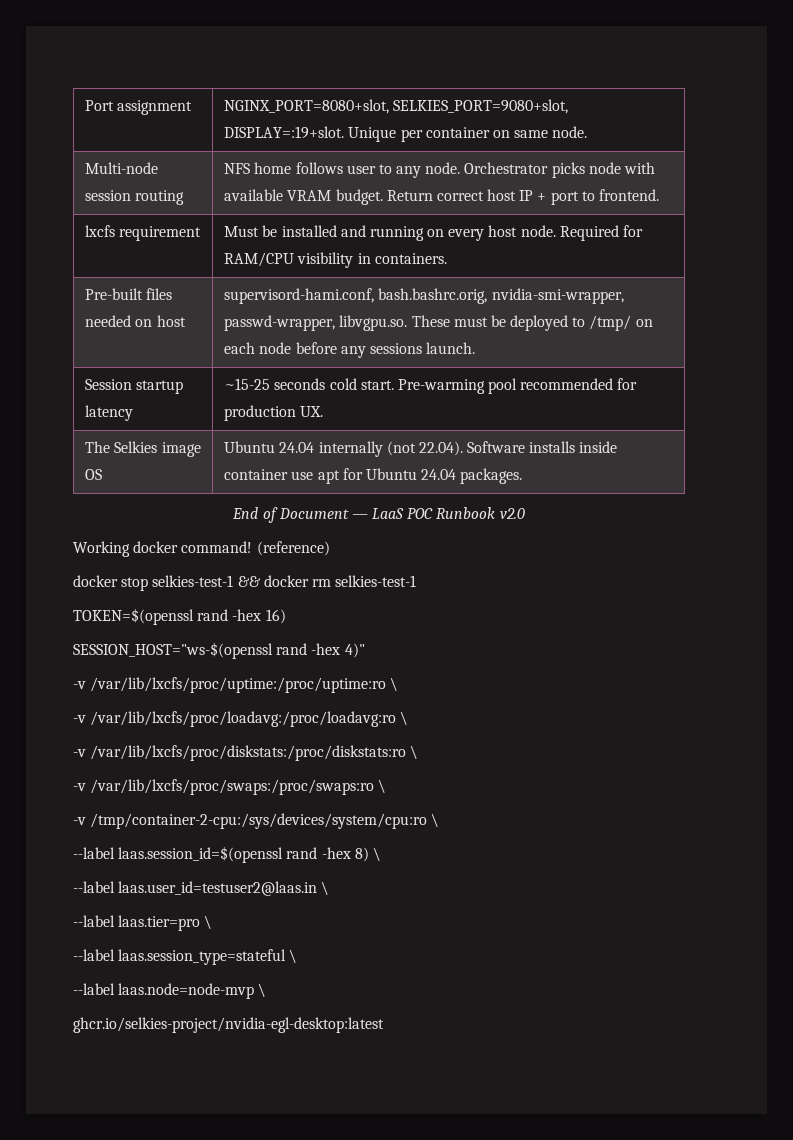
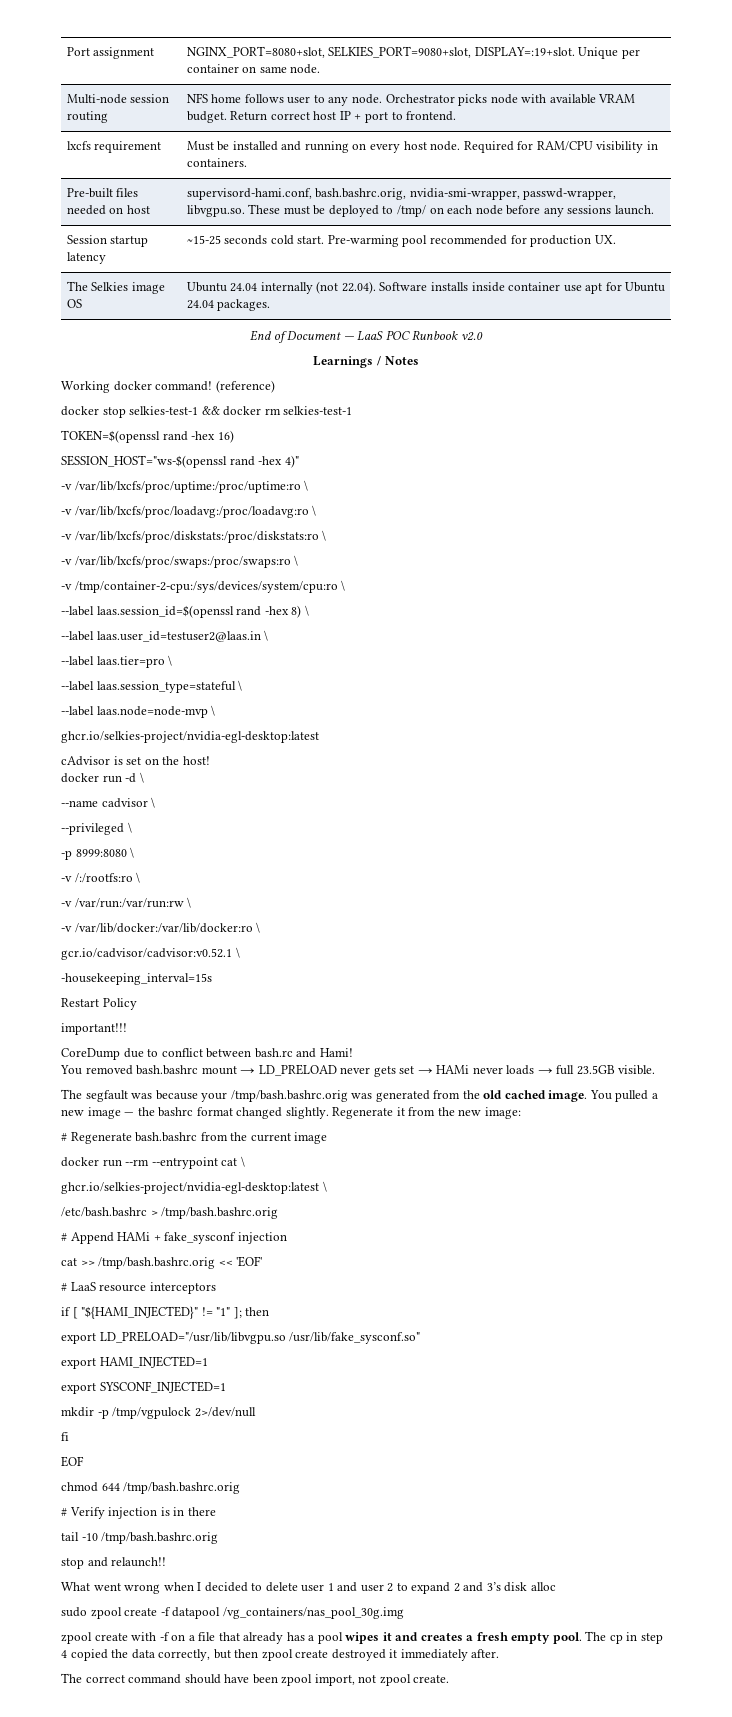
+ Learnings / Notes
+ cAdvisor is set on the host!
+ docker run -d \
+ --name cadvisor \
+ --privileged \
+ -p 8999:8080 \
+ -v /:/rootfs:ro \
+ -v /var/run:/var/run:rw \
+ -v /var/lib/docker:/var/lib/docker:ro \
+ gcr.io/cadvisor/cadvisor:v0.52.1 \
+ -housekeeping_interval=15s
+ Restart Policy
+ important!!!
+ CoreDump due to conflict between bash.rc and Hami!
+ You removed bash.bashrc mount → LD_PRELOAD never gets set → HAMi never loads → full 23.5GB visible.
+ The segfault was because your /tmp/bash.bashrc.orig was generated from the old cached image. You pulled a new image — the bashrc format changed slightly. Regenerate it from the new image:
+ # Regenerate bash.bashrc from the current image
+ docker run --rm --entrypoint cat \
+ ghcr.io/selkies-project/nvidia-egl-desktop:latest \
+ /etc/bash.bashrc > /tmp/bash.bashrc.orig
+ # Append HAMi + fake_sysconf injection
+ cat >> /tmp/bash.bashrc.orig << 'EOF'
+ # LaaS resource interceptors
+ if [ "${HAMI_INJECTED}" != "1" ]; then
+ export LD_PRELOAD="/usr/lib/libvgpu.so /usr/lib/fake_sysconf.so"
+ export HAMI_INJECTED=1
+ export SYSCONF_INJECTED=1
+ mkdir -p /tmp/vgpulock 2>/dev/null
+ fi
+ EOF
+ chmod 644 /tmp/bash.bashrc.orig
+ # Verify injection is in there
+ tail -10 /tmp/bash.bashrc.orig
+ stop and relaunch!!
+ What went wrong when I decided to delete user 1 and user 2 to expand 2 and 3’s disk alloc
+ sudo zpool create -f datapool /vg_containers/nas_pool_30g.img
+ zpool create with -f on a file that already has a pool wipes it and creates a fresh empty pool. The cp in step 4 copied the data correctly, but then zpool create destroyed it immediately after.
+ The correct command should have been zpool import, not zpool create.

